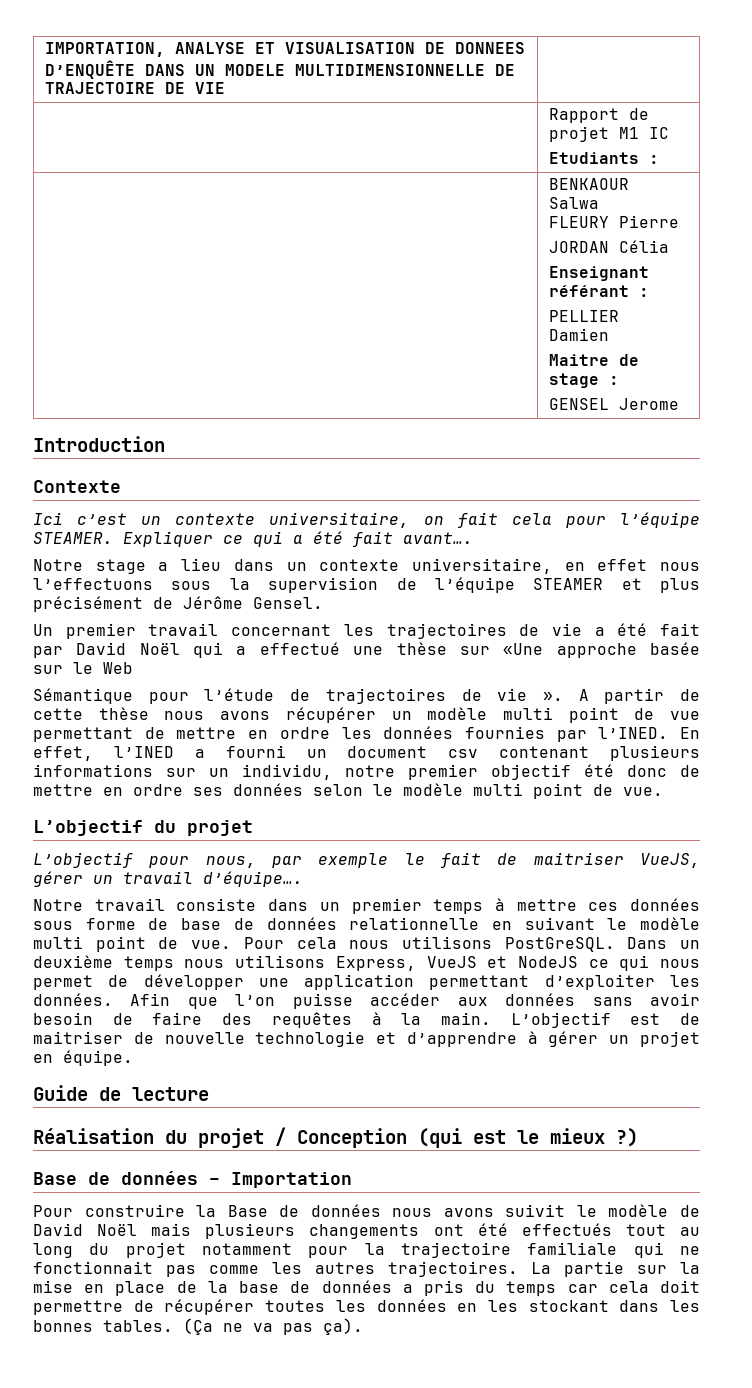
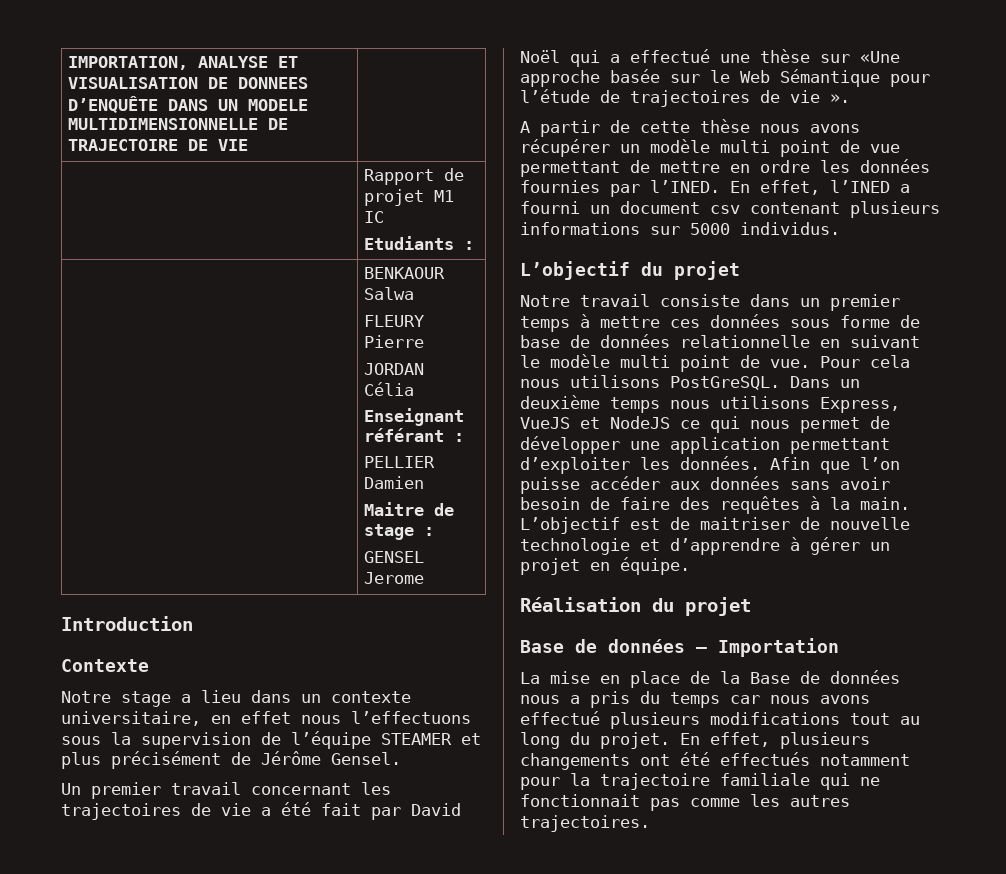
- Ici c’est un contexte universitaire, on fait cela pour l’équipe STEAMER. Expliquer ce qui a été fait avant….
- Un premier travail concernant les trajectoires de vie a été fait par David Noël qui a effectué une thèse sur «Une approche basée sur le Web
- Sémantique pour l’étude de trajectoires de vie ». A partir de cette thèse nous avons récupérer un modèle multi point de vue permettant de mettre en ordre les données fournies par l’INED.
+ Un premier travail concernant les trajectoires de vie a été fait par David Noël qui a effectué une thèse sur «Une approche basée sur le Web Sémantique pour l’étude de trajectoires de vie ».
+ A partir de cette thèse nous avons récupérer un modèle multi point de vue permettant de mettre en ordre les données fournies par l’INED.
- En effet, l’INED a fourni un document csv contenant plusieurs informations sur un individu, notre premier objectif été donc de mettre en ordre ses données selon le modèle multi point de vue.
+ En effet, l’INED a fourni un document csv contenant plusieurs informations sur 5000 individus.
  L’objectif du projet
- L’objectif pour nous, par exemple le fait de maitriser VueJS, gérer un travail d’équipe….
- Guide de lecture
- Réalisation du projet / Conception (qui est le mieux ?)
+ Réalisation du projet
- Pour construire la Base de données nous avons suivit le modèle de David Noël mais plusieurs changements ont été effectués tout au long du projet notamment pour la trajectoire familiale qui ne fonctionnait pas comme les autres trajectoires. La partie sur la mise en place de la base de données a pris du temps car cela doit permettre de récupérer toutes les données en les stockant dans les bonnes tables. (Ça ne va pas ça).
+ La mise en place de la Base de données nous a pris du temps car nous avons effectué plusieurs modifications tout au long du projet. En effet, plusieurs changements ont été effectués notamment pour la trajectoire familiale qui ne fonctionnait pas comme les autres trajectoires.

